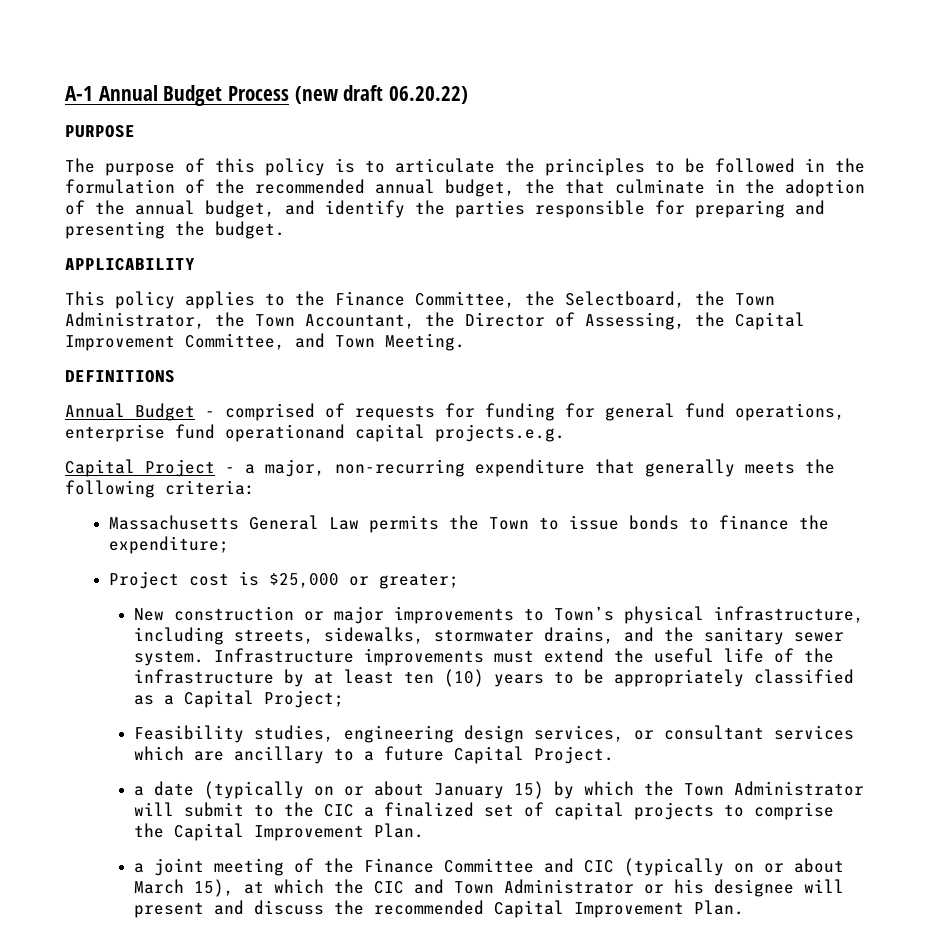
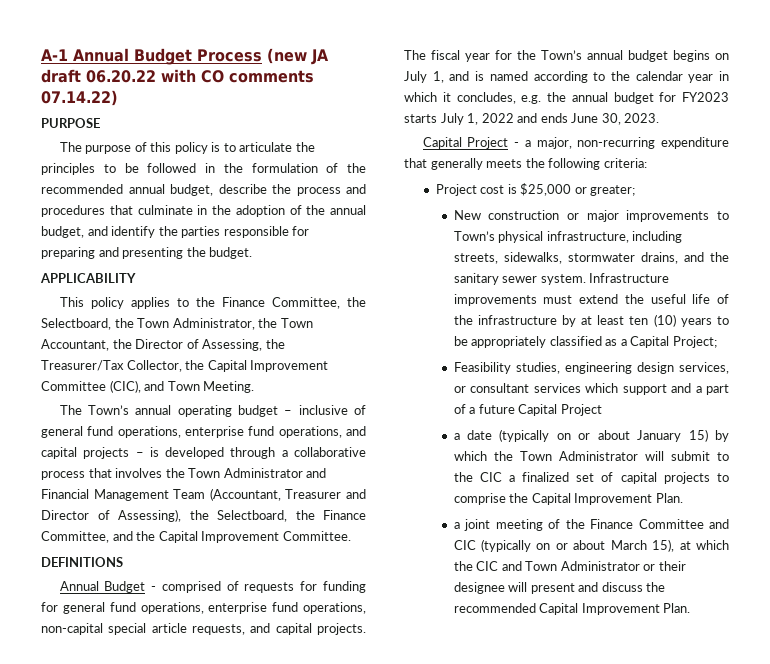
- A-1 Annual Budget Process (new draft 06.20.22)
+ A-1 Annual Budget Process (new JA draft 06.20.22 with CO comments 07.14.22)
- The purpose of this policy is to articulate the principles to be followed in the formulation of the recommended annual budget, the that culminate in the adoption of the annual budget, and identify the parties responsible for preparing and presenting the budget.
+ The purpose of this policy is to articulate the principles to be followed in the formulation of the recommended annual budget, describe the process and procedures that culminate in the adoption of the annual budget, and identify the parties responsible for preparing and presenting the budget.
- This policy applies to the Finance Committee, the Selectboard, the Town Administrator, the Town Accountant, the Director of Assessing, the Capital Improvement Committee, and Town Meeting.
+ This policy applies to the Finance Committee, the Selectboard, the Town Administrator, the Town Accountant, the Director of Assessing, the Treasurer/Tax Collector, the Capital Improvement Committee (CIC), and Town Meeting.
+ The Town’s annual operating budget – inclusive of general fund operations, enterprise fund operations, and capital projects – is developed through a collaborative process that involves the Town Administrator and Financial Management Team (Accountant, Treasurer and Director of Assessing), the Selectboard, the Finance Committee, and the Capital Improvement Committee.
- Annual Budget - comprised of requests for funding for general fund operations, enterprise fund operationand capital projects.e.g.
+ Annual Budget - comprised of requests for funding for general fund operations, enterprise fund operations, non-capital special article requests, and capital projects. The fiscal year for the Town’s annual budget begins on July 1, and is named according to the calendar year in which it concludes, e.g. the annual budget for FY2023 starts July 1, 2022 and ends June 30, 2023.
- Massachusetts General Law permits the Town to issue bonds to finance the expenditure;
- Feasibility studies, engineering design services, or consultant services which are ancillary to a future Capital Project.
+ Feasibility studies, engineering design services, or consultant services which support and a part of a future Capital Project
- a joint meeting of the Finance Committee and CIC (typically on or about March 15), at which the CIC and Town Administrator or his designee will present and discuss the recommended Capital Improvement Plan.
+ a joint meeting of the Finance Committee and CIC (typically on or about March 15), at which the CIC and Town Administrator or their designee will present and discuss the recommended Capital Improvement Plan.

